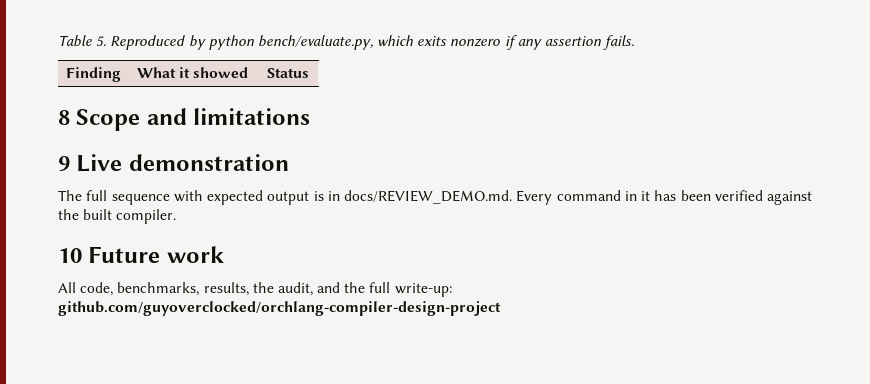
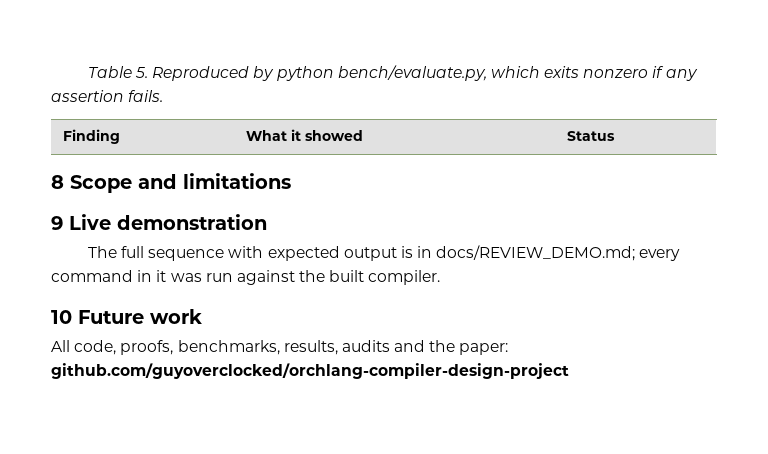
- The full sequence with expected output is in docs/REVIEW_DEMO.md. Every command in it has been verified against the built compiler.
+ The full sequence with expected output is in docs/REVIEW_DEMO.md; every command in it was run against the built compiler.
- All code, benchmarks, results, the audit, and the full write-up: github.com/guyoverclocked/orchlang-compiler-design-project
+ All code, proofs, benchmarks, results, audits and the paper: github.com/guyoverclocked/orchlang-compiler-design-project

